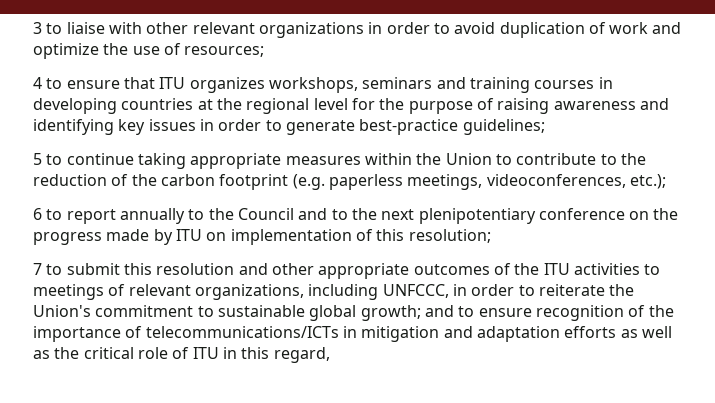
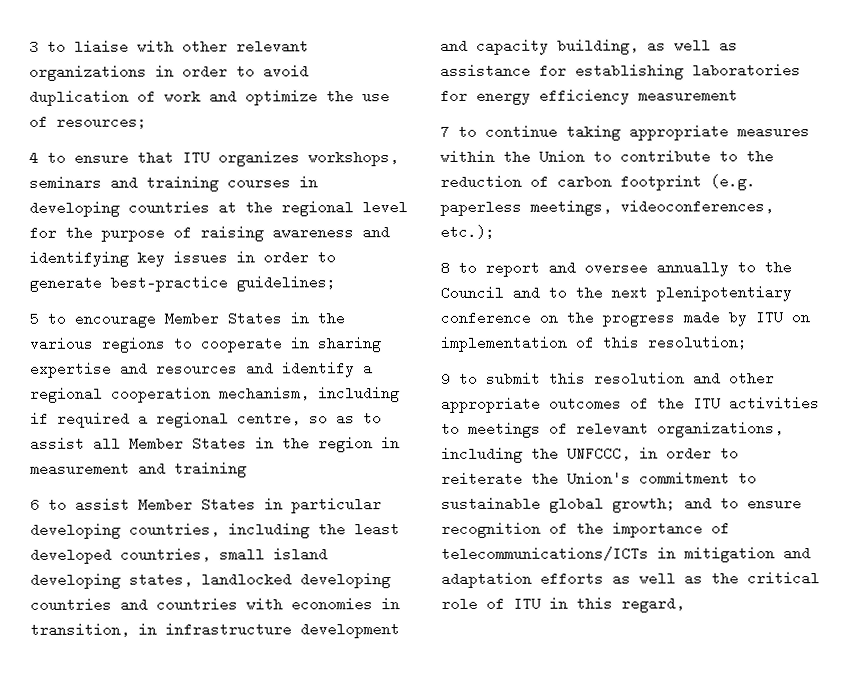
- 5 to continue taking appropriate measures within the Union to contribute to the reduction of the carbon footprint (e.g. paperless meetings, videoconferences, etc.);
+ 5 to encourage Member States in the various regions to cooperate in sharing expertise and resources and identify a regional cooperation mechanism, including if required a regional centre, so as to assist all Member States in the region in measurement and training
+ 6 to assist Member States in particular developing countries, including the least developed countries, small island developing states, landlocked developing countries and countries with economies in transition, in infrastructure development and capacity building, as well as assistance for establishing laboratories for energy efficiency measurement
+ 7 to continue taking appropriate measures within the Union to contribute to the reduction of carbon footprint (e.g. paperless meetings, videoconferences, etc.);
- 6 to report annually to the Council and to the next plenipotentiary conference on the progress made by ITU on implementation of this resolution;
+ 8 to report and oversee annually to the Council and to the next plenipotentiary conference on the progress made by ITU on implementation of this resolution;
- 7 to submit this resolution and other appropriate outcomes of the ITU activities to meetings of relevant organizations, including UNFCCC, in order to reiterate the Union's commitment to sustainable global growth; and to ensure recognition of the importance of telecommunications/ICTs in mitigation and adaptation efforts as well as the critical role of ITU in this regard,
+ 9 to submit this resolution and other appropriate outcomes of the ITU activities to meetings of relevant organizations, including the UNFCCC, in order to reiterate the Union's commitment to sustainable global growth; and to ensure recognition of the importance of telecommunications/ICTs in mitigation and adaptation efforts as well as the critical role of ITU in this regard,

